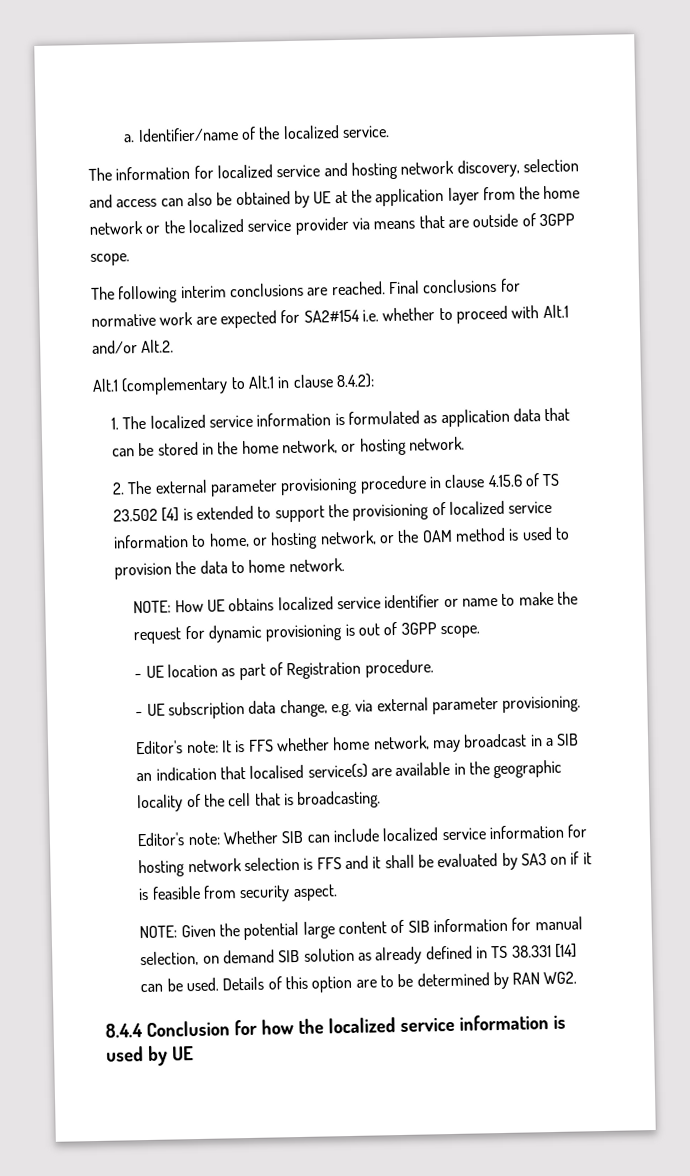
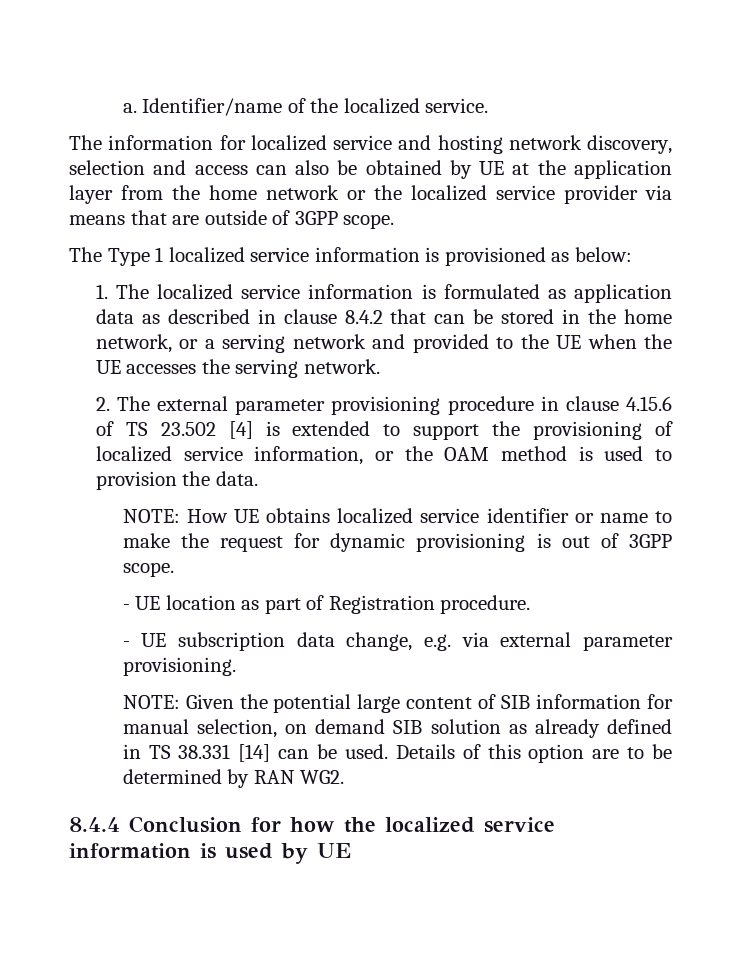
- The following interim conclusions are reached. Final conclusions for normative work are expected for SA2#154 i.e. whether to proceed with Alt.1 and/or Alt.2.
- Alt.1 (complementary to Alt.1 in clause 8.4.2):
+ The Type 1 localized service information is provisioned as below:
- 1. The localized service information is formulated as application data that can be stored in the home network, or hosting network.
+ 1. The localized service information is formulated as application data as described in clause 8.4.2 that can be stored in the home network, or a serving network and provided to the UE when the UE accesses the serving network.
- 2. The external parameter provisioning procedure in clause 4.15.6 of TS 23.502 [4] is extended to support the provisioning of localized service information to home, or hosting network, or the OAM method is used to provision the data to home network.
+ 2. The external parameter provisioning procedure in clause 4.15.6 of TS 23.502 [4] is extended to support the provisioning of localized service information, or the OAM method is used to provision the data.
- Editor's note: It is FFS whether home network, may broadcast in a SIB an indication that localised service(s) are available in the geographic locality of the cell that is broadcasting.
- Editor's note: Whether SIB can include localized service information for hosting network selection is FFS and it shall be evaluated by SA3 on if it is feasible from security aspect.

